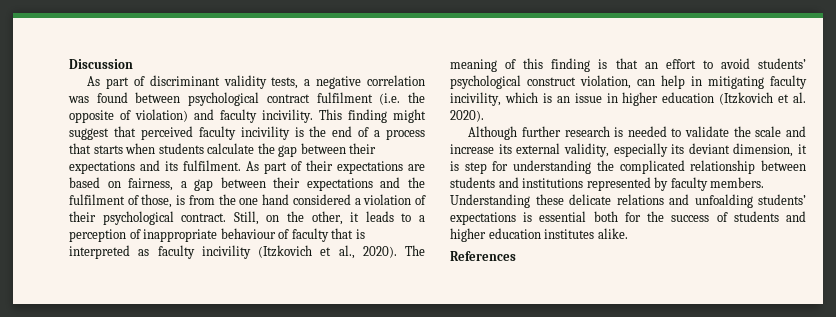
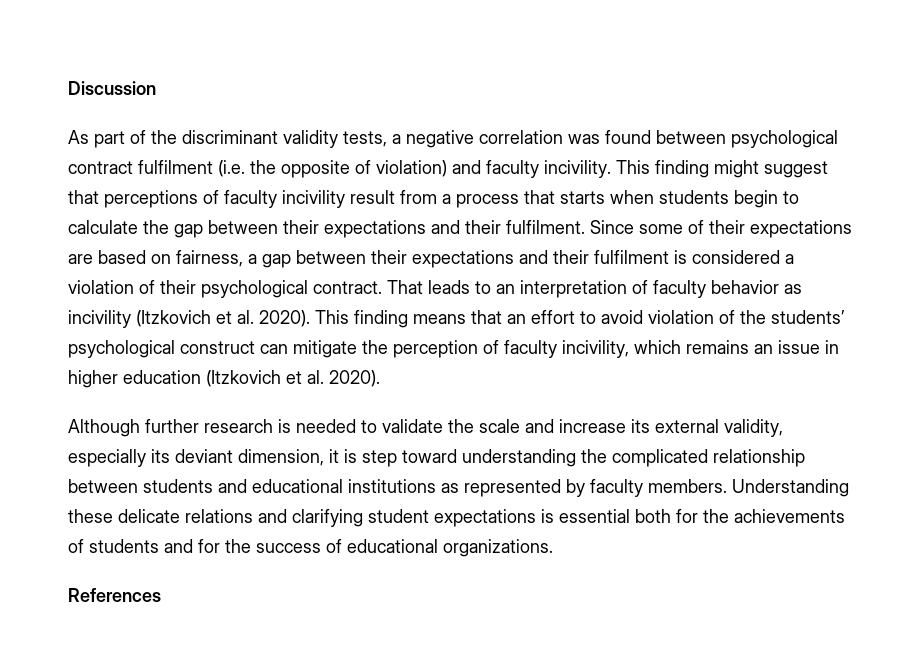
- As part of discriminant validity tests, a negative correlation was found between psychological contract fulfilment (i.e. the opposite of violation) and faculty incivility.
+ As part of the discriminant validity tests, a negative correlation was found between psychological contract fulfilment (i.e. the opposite of violation) and faculty incivility.
- This finding might suggest that perceived faculty incivility is the end of a process that starts when students calculate the gap between their expectations and its fulfilment. As part of their expectations are based on fairness, a gap between their expectations and the fulfilment of those, is from the one hand considered a violation of their psychological contract.
+ This finding might suggest that perceptions of faculty incivility result from a process that starts when students begin to calculate the gap between their expectations and their fulfilment. Since some of their expectations are based on fairness, a gap between their expectations and their fulfilment is considered a violation of their psychological contract.
- Still, on the other, it leads to a perception of inappropriate behaviour of faculty that is interpreted as faculty incivility (Itzkovich et al., 2020). The meaning of this finding is that an effort to avoid students’ psychological construct violation, can help in mitigating faculty incivility, which is an issue in higher education (Itzkovich et al. 2020).
+ That leads to an interpretation of faculty behavior as incivility (Itzkovich et al. 2020). This finding means that an effort to avoid violation of the students’ psychological construct can mitigate the perception of faculty incivility, which remains an issue in higher education (Itzkovich et al. 2020).
- Although further research is needed to validate the scale and increase its external validity, especially its deviant dimension, it is step for understanding the complicated relationship between students and institutions represented by faculty members.
+ Although further research is needed to validate the scale and increase its external validity, especially its deviant dimension, it is step toward understanding the complicated relationship between students and educational institutions as represented by faculty members.
- Understanding these delicate relations and unfoalding students’ expectations is essential both for the success of students and higher education institutes alike.
+ Understanding these delicate relations and clarifying student expectations is essential both for the achievements of students and for the success of educational organizations.

